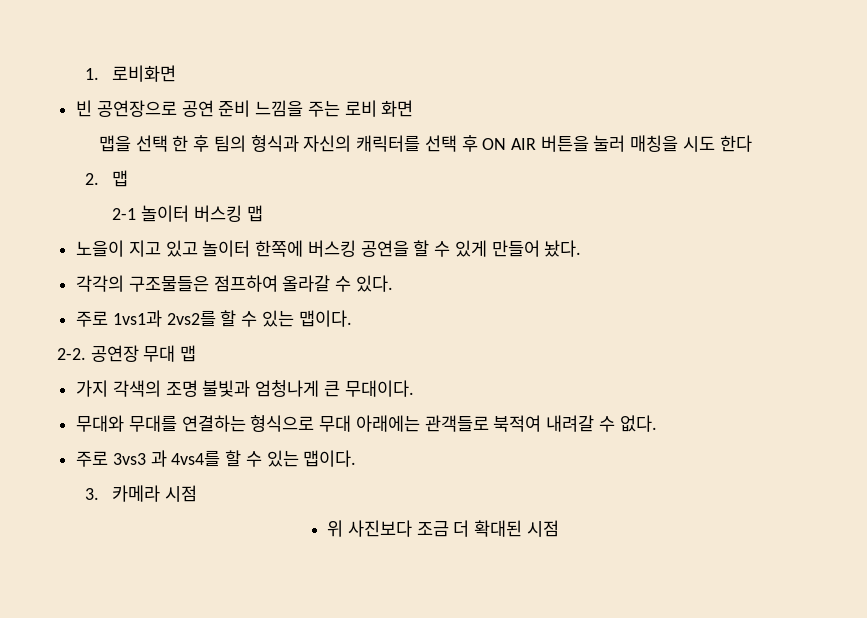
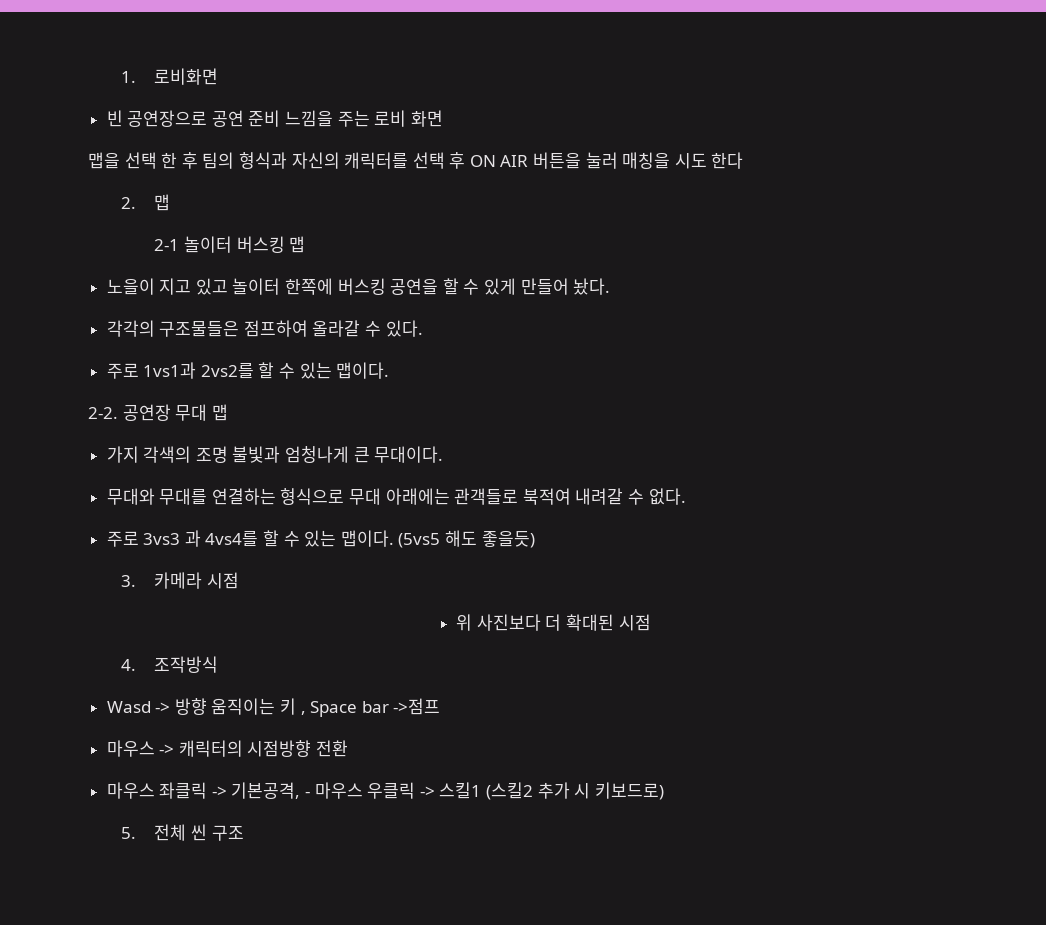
+ (5vs5 해도 좋을듯)
- 위 사진보다 조금 더 확대된 시점
+ 위 사진보다 더 확대된 시점
+ 4. 조작방식
+ Wasd -> 방향 움직이는 키 , Space bar ->점프
+ 마우스 -> 캐릭터의 시점방향 전환
+ 마우스 좌클릭 -> 기본공격, - 마우스 우클릭 -> 스킬1 (스킬2 추가 시 키보드로)
+ 5. 전체 씬 구조

